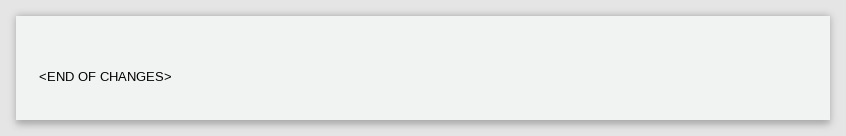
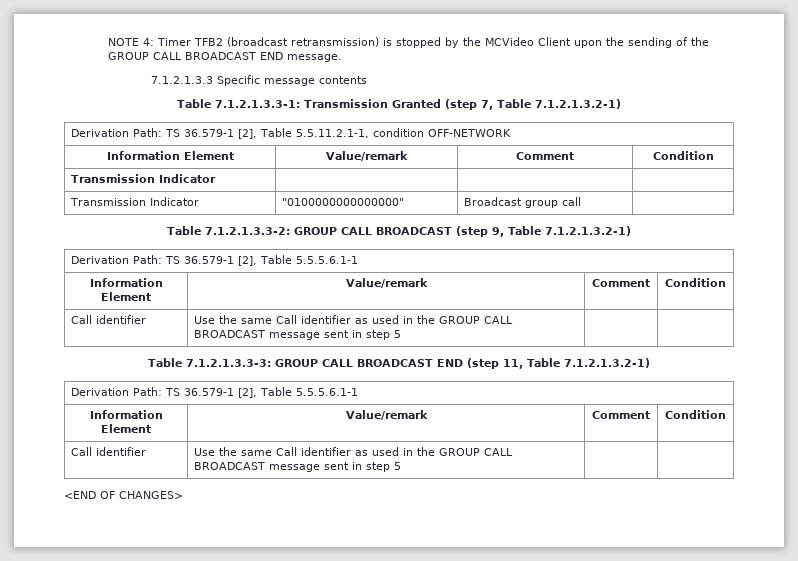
+ NOTE 4: Timer TFB2 (broadcast retransmission) is stopped by the MCVideo Client upon the sending of the GROUP CALL BROADCAST END message.
+ 7.1.2.1.3.3 Specific message contents
+ Table 7.1.2.1.3.3-1: Transmission Granted (step 7, Table 7.1.2.1.3.2-1)
+ Derivation Path: TS 36.579-1 [2], Table 5.5.11.2.1-1, condition OFF-NETWORK
+ Information Element | Value/remark | Comment | Condition
+ Transmission Indicator | | |
+ Transmission Indicator | "0100000000000000" | Broadcast group call |
+ Table 7.1.2.1.3.3-2: GROUP CALL BROADCAST (step 9, Table 7.1.2.1.3.2-1)
+ Derivation Path: TS 36.579-1 [2], Table 5.5.5.6.1-1
+ Information Element | Value/remark | Comment | Condition
+ Call identifier | Use the same Call identifier as used in the GROUP CALL BROADCAST message sent in step 5 | |
+ Table 7.1.2.1.3.3-3: GROUP CALL BROADCAST END (step 11, Table 7.1.2.1.3.2-1)
+ Derivation Path: TS 36.579-1 [2], Table 5.5.5.6.1-1
+ Information Element | Value/remark | Comment | Condition
+ Call identifier | Use the same Call identifier as used in the GROUP CALL BROADCAST message sent in step 5 | |

